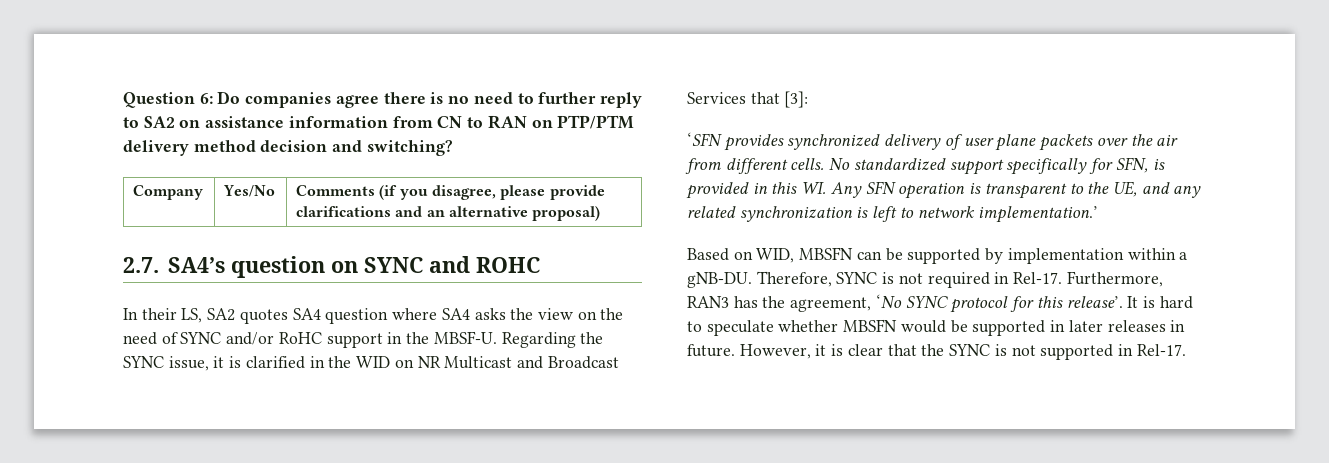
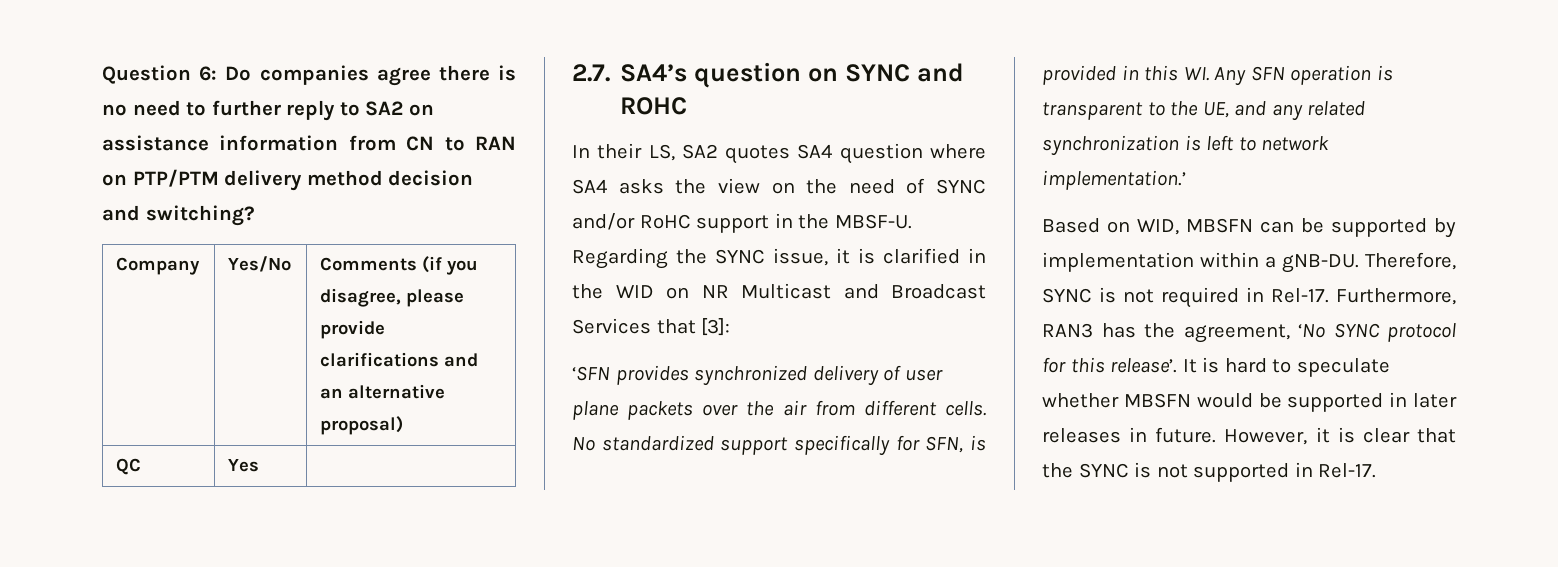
+ QC | Yes |

